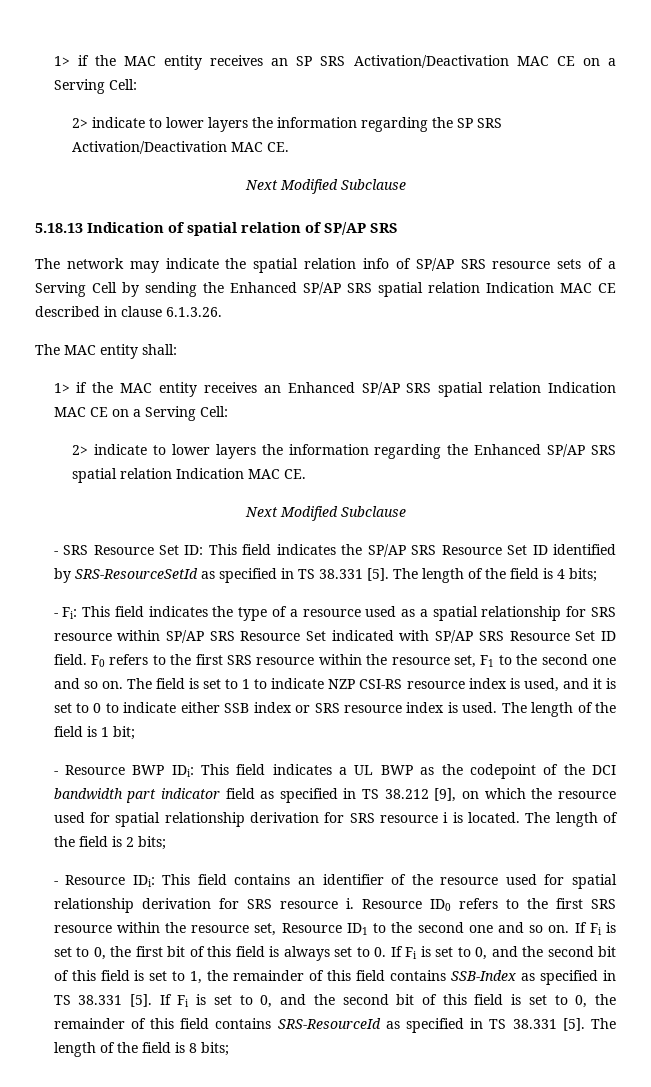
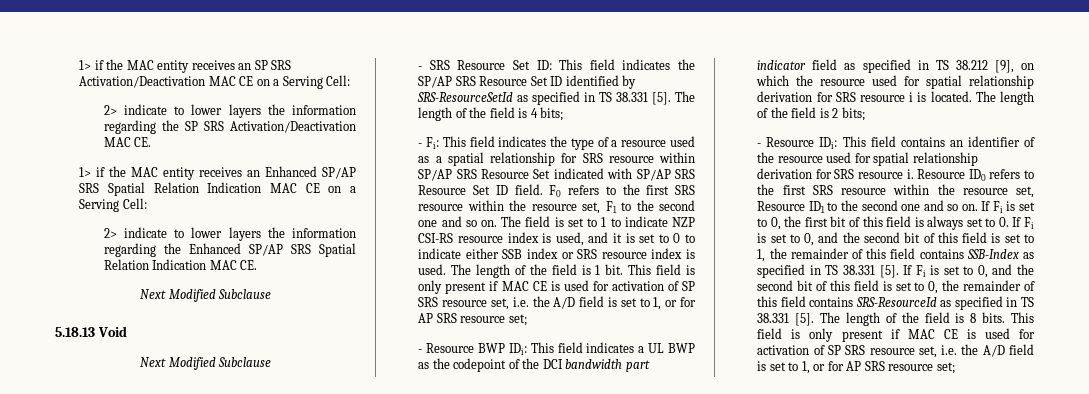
  2> indicate to lower layers the information regarding the SP SRS Activation/Deactivation MAC CE.
- Next Modified Subclause
- 5.18.13 Indication of spatial relation of SP/AP SRS
- The network may indicate the spatial relation info of SP/AP SRS resource sets of a Serving Cell by sending the Enhanced SP/AP SRS spatial relation Indication MAC CE described in clause 6.1.3.26.
- The MAC entity shall:
- 1> if the MAC entity receives an Enhanced SP/AP SRS spatial relation Indication MAC CE on a Serving Cell:
+ 1> if the MAC entity receives an Enhanced SP/AP SRS Spatial Relation Indication MAC CE on a Serving Cell:
- 2> indicate to lower layers the information regarding the Enhanced SP/AP SRS spatial relation Indication MAC CE.
+ 2> indicate to lower layers the information regarding the Enhanced SP/AP SRS Spatial Relation Indication MAC CE.
+ 5.18.13 Void
+ Next Modified Subclause
- The length of the field is 1 bit;
+ The length of the field is 1 bit. This field is only present if MAC CE is used for activation of SP SRS resource set, i.e. the A/D field is set to 1, or for AP SRS resource set;
- The length of the field is 8 bits;
+ The length of the field is 8 bits. This field is only present if MAC CE is used for activation of SP SRS resource set, i.e. the A/D field is set to 1, or for AP SRS resource set;

